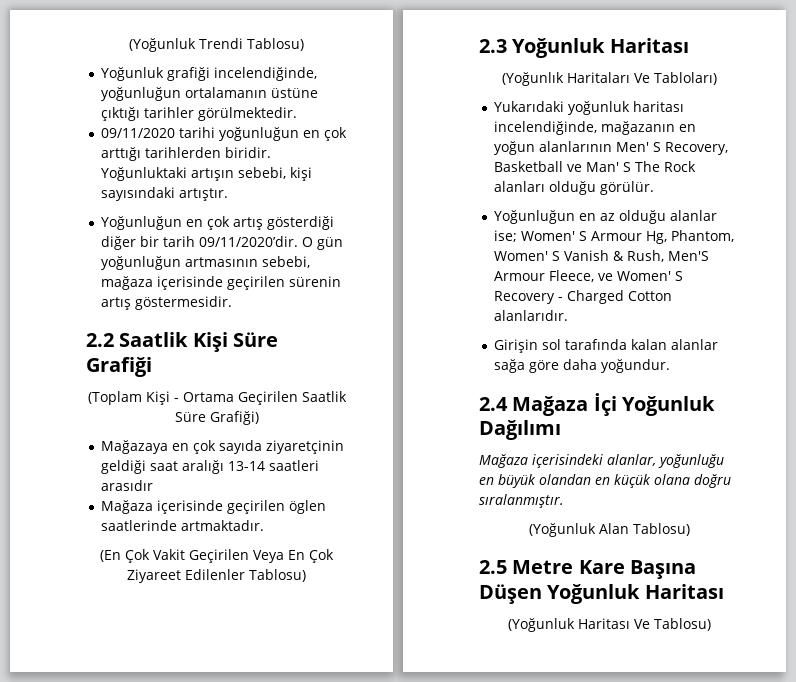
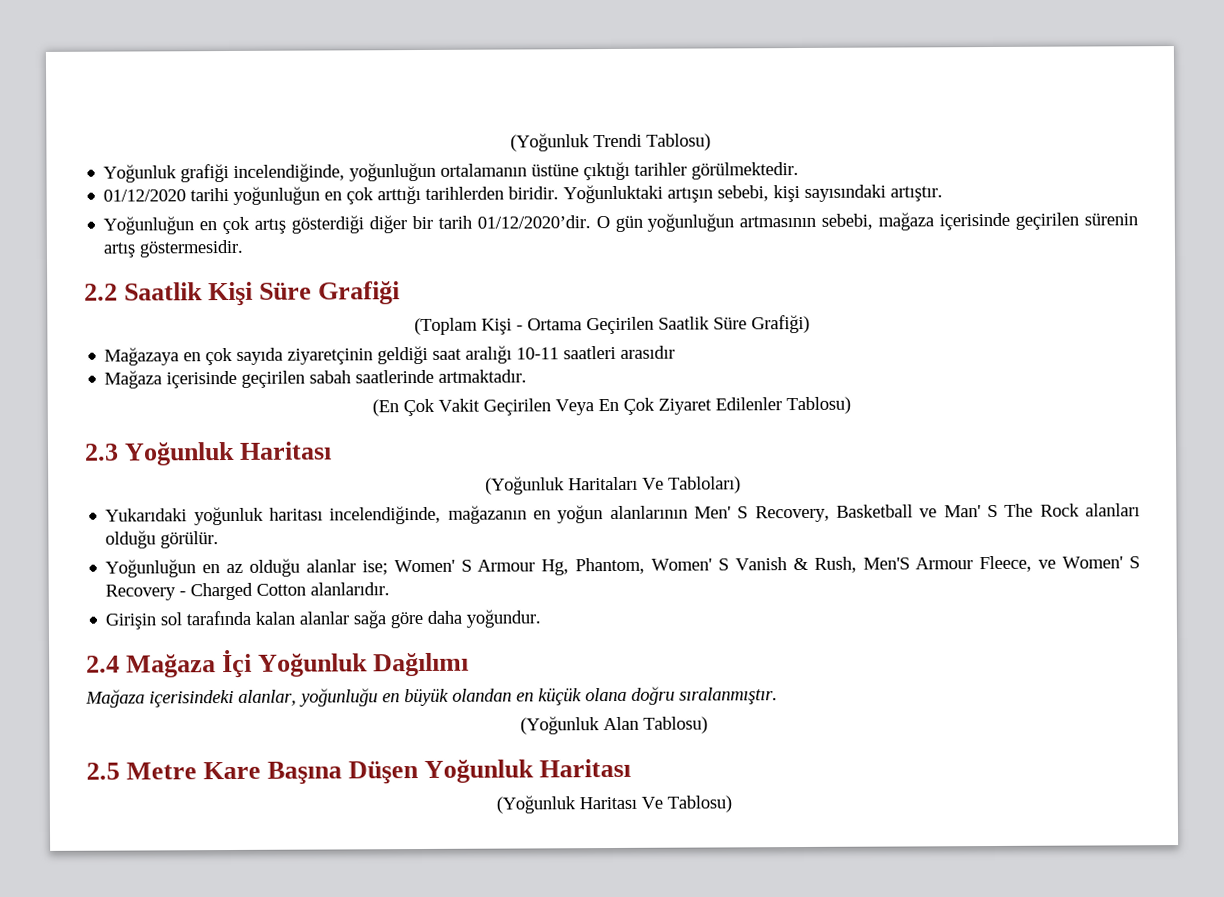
- 09/11/2020 tarihi yoğunluğun en çok arttığı tarihlerden biridir.
+ 01/12/2020 tarihi yoğunluğun en çok arttığı tarihlerden biridir.
- Yoğunluğun en çok artış gösterdiği diğer bir tarih 09/11/2020’dir.
+ Yoğunluğun en çok artış gösterdiği diğer bir tarih 01/12/2020’dir.
- Mağazaya en çok sayıda ziyaretçinin geldiği saat aralığı 13-14 saatleri arasıdır
+ Mağazaya en çok sayıda ziyaretçinin geldiği saat aralığı 10-11 saatleri arasıdır
- Mağaza içerisinde geçirilen öglen saatlerinde artmaktadır.
+ Mağaza içerisinde geçirilen sabah saatlerinde artmaktadır.
- (En Çok Vakit Geçirilen Veya En Çok Ziyareet Edilenler Tablosu)
+ (En Çok Vakit Geçirilen Veya En Çok Ziyaret Edilenler Tablosu)
- (Yoğunlık Haritaları Ve Tabloları)
+ (Yoğunluk Haritaları Ve Tabloları)

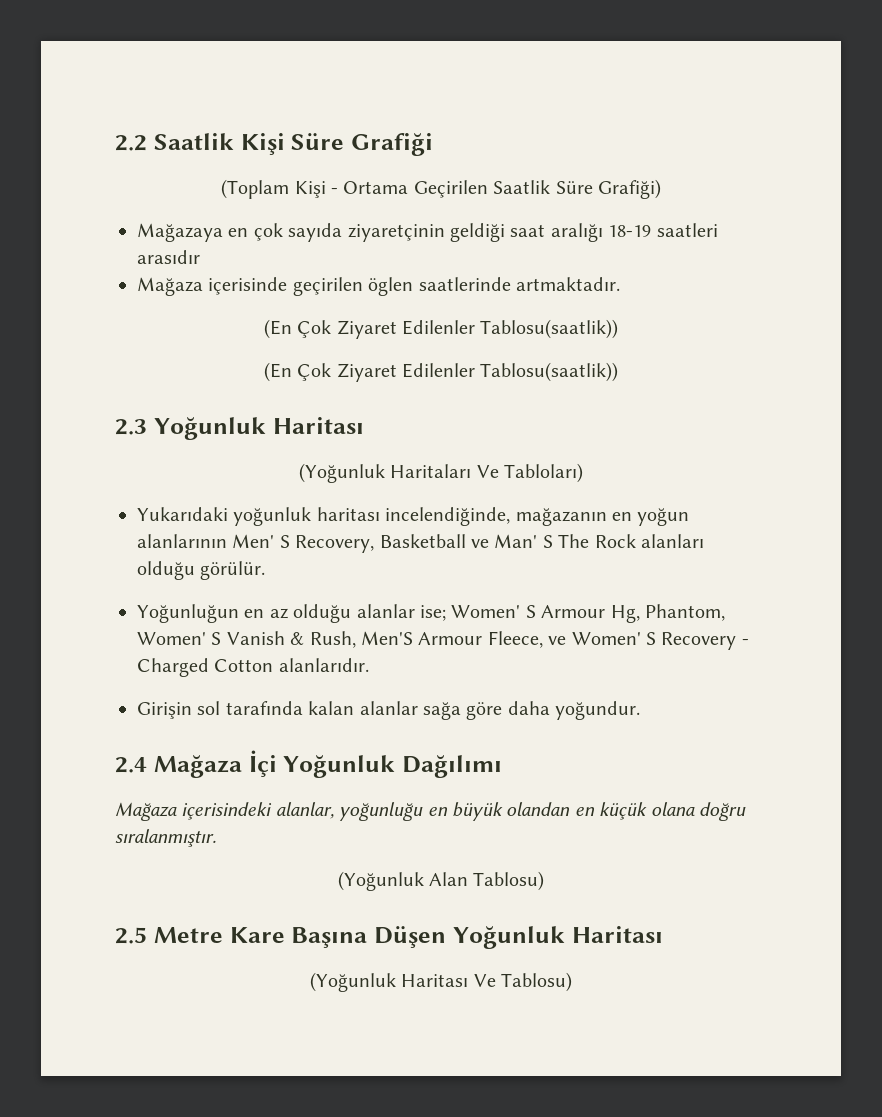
- (Yoğunluk Trendi Tablosu)
- Yoğunluk grafiği incelendiğinde, yoğunluğun ortalamanın üstüne çıktığı tarihler görülmektedir.
- 01/12/2020 tarihi yoğunluğun en çok arttığı tarihlerden biridir. Yoğunluktaki artışın sebebi, kişi sayısındaki artıştır.
- Yoğunluğun en çok artış gösterdiği diğer bir tarih 01/12/2020’dir. O gün yoğunluğun artmasının sebebi, mağaza içerisinde geçirilen sürenin artış göstermesidir.
- Mağazaya en çok sayıda ziyaretçinin geldiği saat aralığı 10-11 saatleri arasıdır
+ Mağazaya en çok sayıda ziyaretçinin geldiği saat aralığı 18-19 saatleri arasıdır
- Mağaza içerisinde geçirilen sabah saatlerinde artmaktadır.
- (En Çok Vakit Geçirilen Veya En Çok Ziyaret Edilenler Tablosu)
+ Mağaza içerisinde geçirilen öglen saatlerinde artmaktadır.
+ (En Çok Ziyaret Edilenler Tablosu(saatlik))
+ (En Çok Ziyaret Edilenler Tablosu(saatlik))

